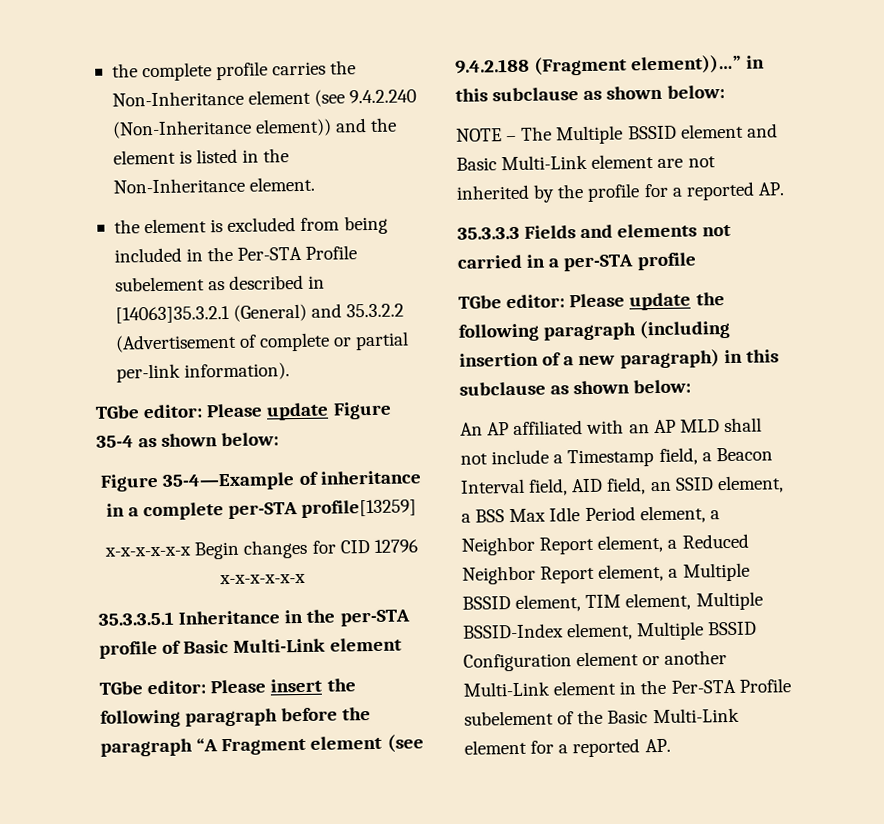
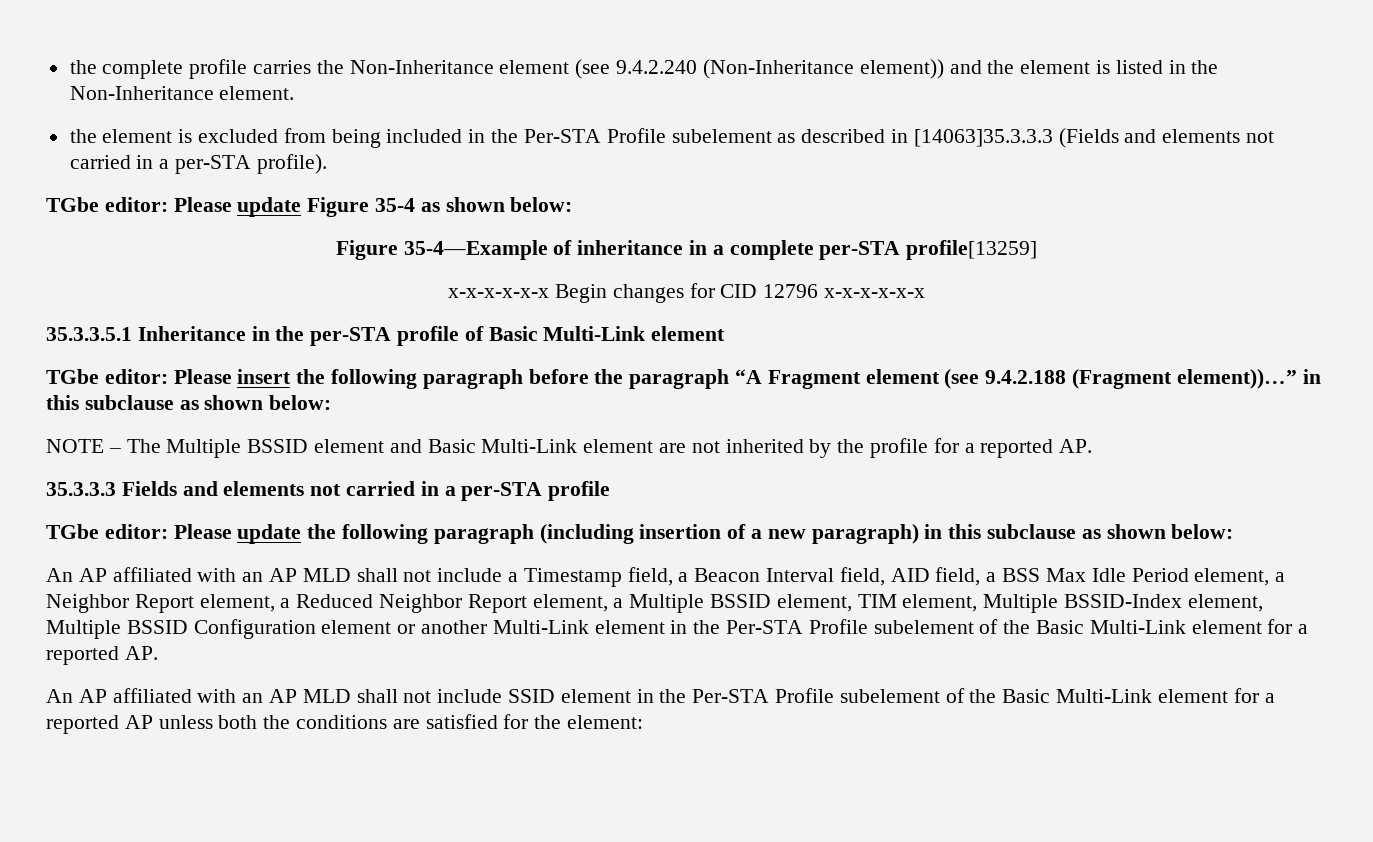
- the element is excluded from being included in the Per-STA Profile subelement as described in [14063]35.3.2.1 (General) and 35.3.2.2 (Advertisement of complete or partial per-link information).
+ the element is excluded from being included in the Per-STA Profile subelement as described in [14063]35.3.3.3 (Fields and elements not carried in a per-STA profile).
- An AP affiliated with an AP MLD shall not include a Timestamp field, a Beacon Interval field, AID field, an SSID element, a BSS Max Idle Period element, a Neighbor Report element, a Reduced Neighbor Report element, a Multiple BSSID element, TIM element, Multiple BSSID-Index element, Multiple BSSID Configuration element or another Multi-Link element in the Per-STA Profile subelement of the Basic Multi-Link element for a reported AP.
+ An AP affiliated with an AP MLD shall not include a Timestamp field, a Beacon Interval field, AID field, a BSS Max Idle Period element, a Neighbor Report element, a Reduced Neighbor Report element, a Multiple BSSID element, TIM element, Multiple BSSID-Index element, Multiple BSSID Configuration element or another Multi-Link element in the Per-STA Profile subelement of the Basic Multi-Link element for a reported AP.
+ An AP affiliated with an AP MLD shall not include SSID element in the Per-STA Profile subelement of the Basic Multi-Link element for a reported AP unless both the conditions are satisfied for the element:

